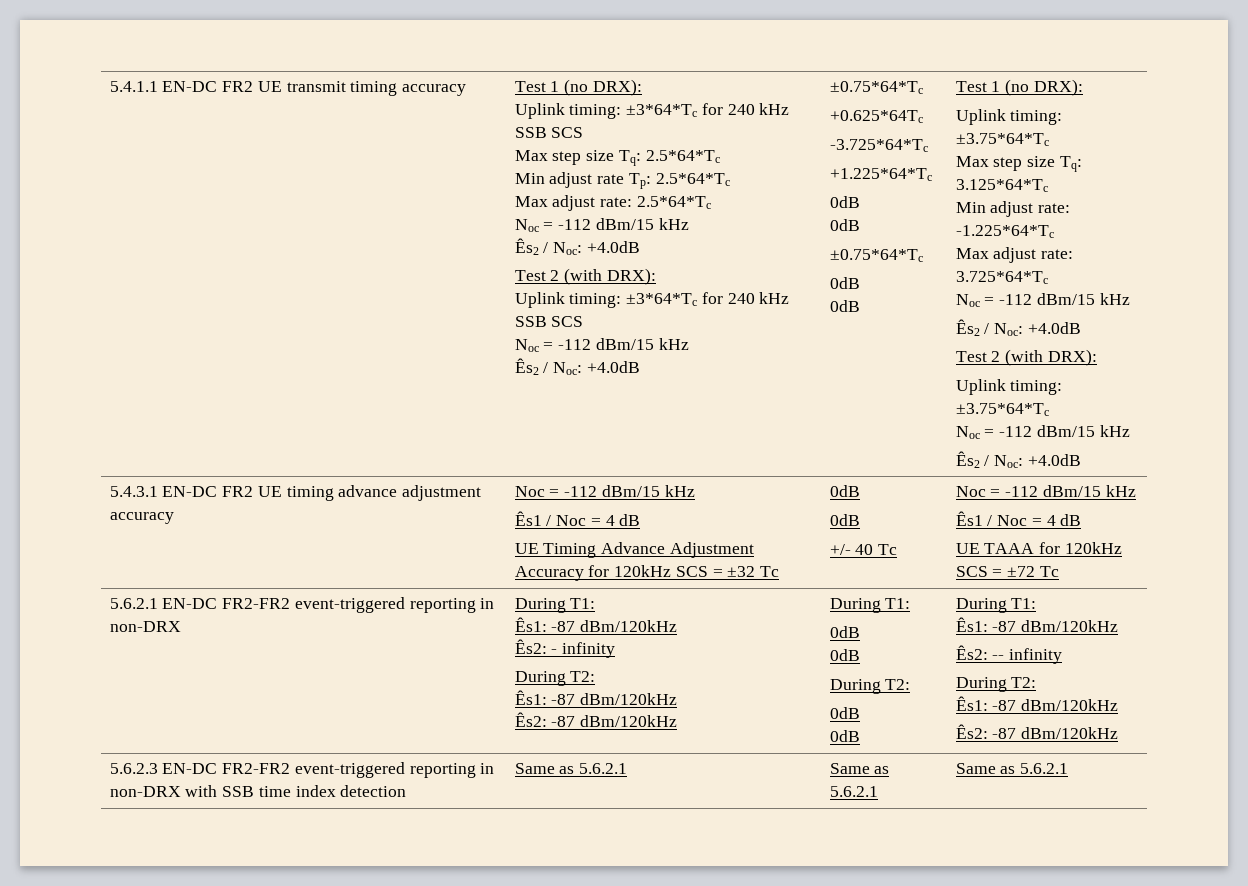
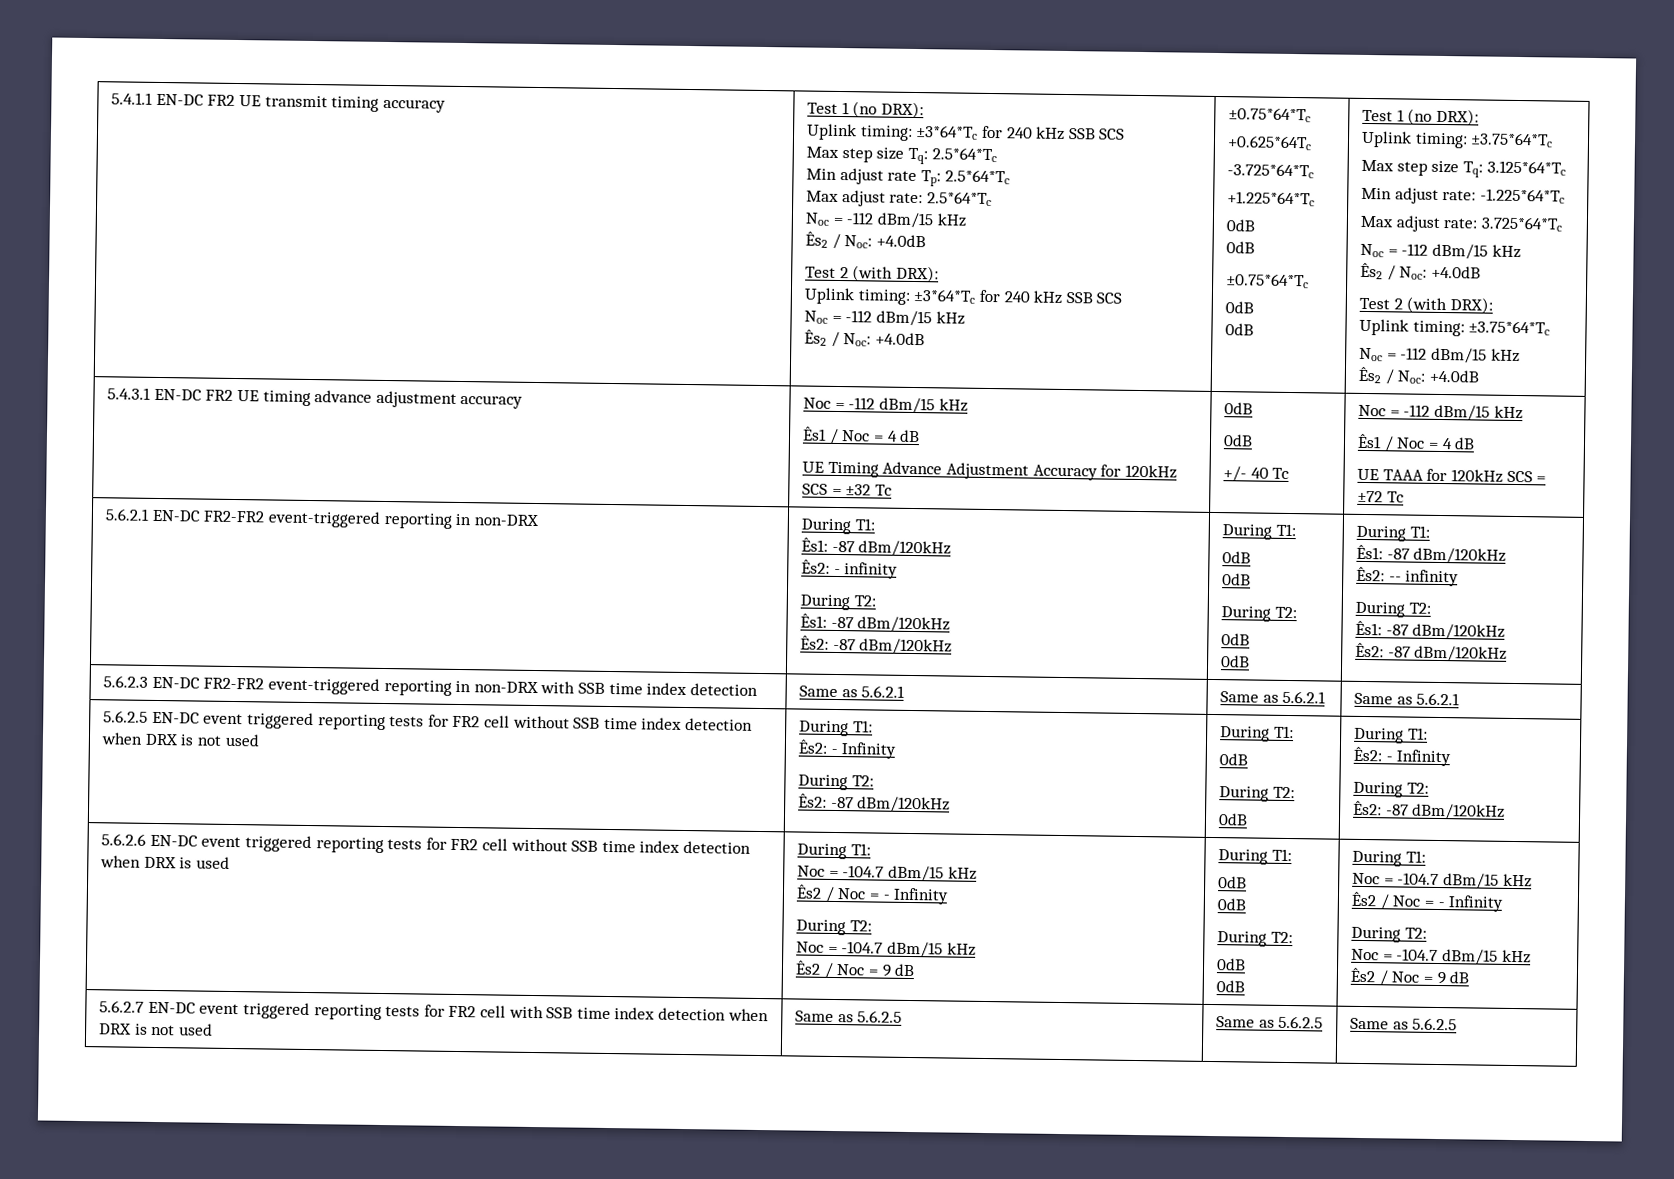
+ 5.6.2.5 EN-DC event triggered reporting tests for FR2 cell without SSB time index detection when DRX is not used | During T1:
+ Ês2: - Infinity
+ During T2:
+ Ês2: -87 dBm/120kHz | During T1:
+ 0dB
+ During T2:
+ 0dB | During T1:
+ Ês2: - Infinity
+ During T2:
+ Ês2: -87 dBm/120kHz
+ 5.6.2.6 EN-DC event triggered reporting tests for FR2 cell without SSB time index detection when DRX is used | During T1:
+ Noc = -104.7 dBm/15 kHz
+ Ês2 / Noc = - Infinity
+ During T2:
+ Noc = -104.7 dBm/15 kHz
+ Ês2 / Noc = 9 dB | During T1:
+ 0dB
+ 0dB
+ During T2:
+ 0dB
+ 0dB | During T1:
+ Noc = -104.7 dBm/15 kHz
+ Ês2 / Noc = - Infinity
+ During T2:
+ Noc = -104.7 dBm/15 kHz
+ Ês2 / Noc = 9 dB
+ 5.6.2.7 EN-DC event triggered reporting tests for FR2 cell with SSB time index detection when DRX is not used | Same as 5.6.2.5 | Same as 5.6.2.5 | Same as 5.6.2.5

